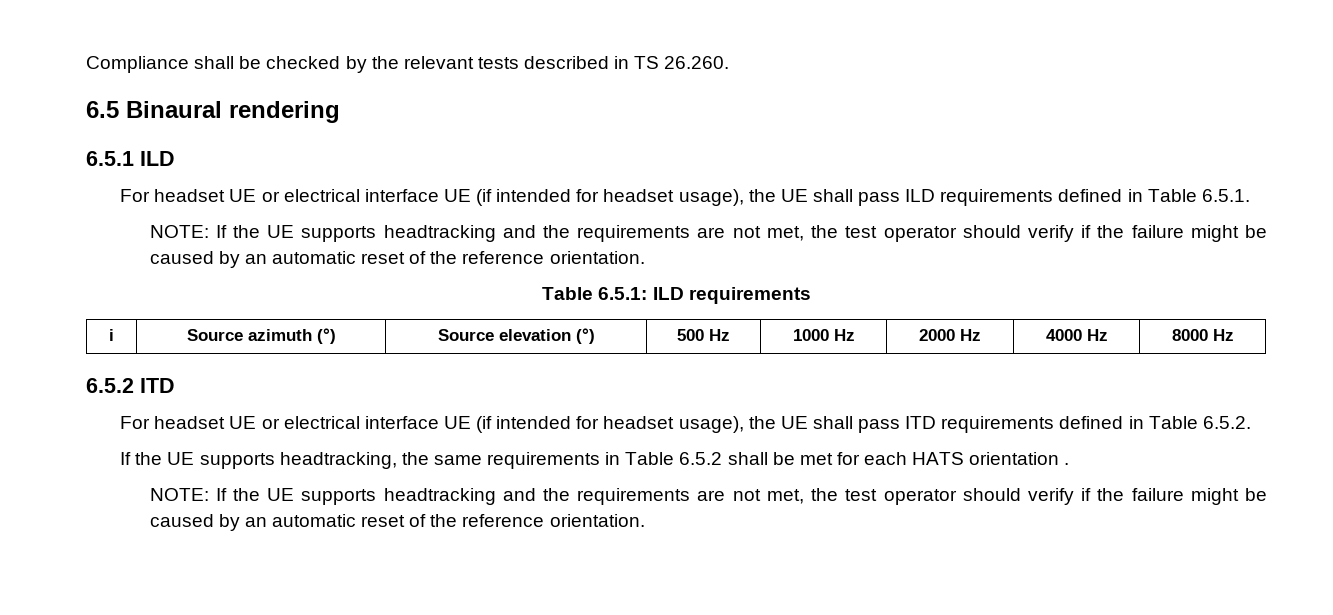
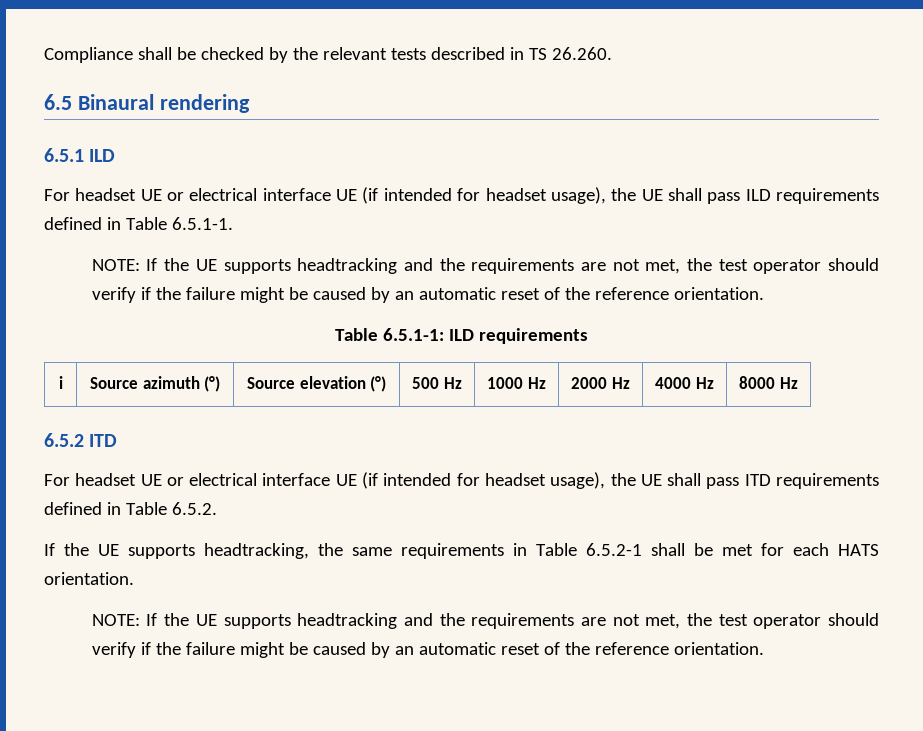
- For headset UE or electrical interface UE (if intended for headset usage), the UE shall pass ILD requirements defined in Table 6.5.1.
+ For headset UE or electrical interface UE (if intended for headset usage), the UE shall pass ILD requirements defined in Table 6.5.1-1.
- Table 6.5.1: ILD requirements
+ Table 6.5.1-1: ILD requirements
- If the UE supports headtracking, the same requirements in Table 6.5.2 shall be met for each HATS orientation .
+ If the UE supports headtracking, the same requirements in Table 6.5.2-1 shall be met for each HATS orientation.

